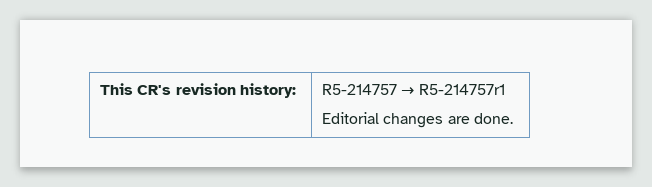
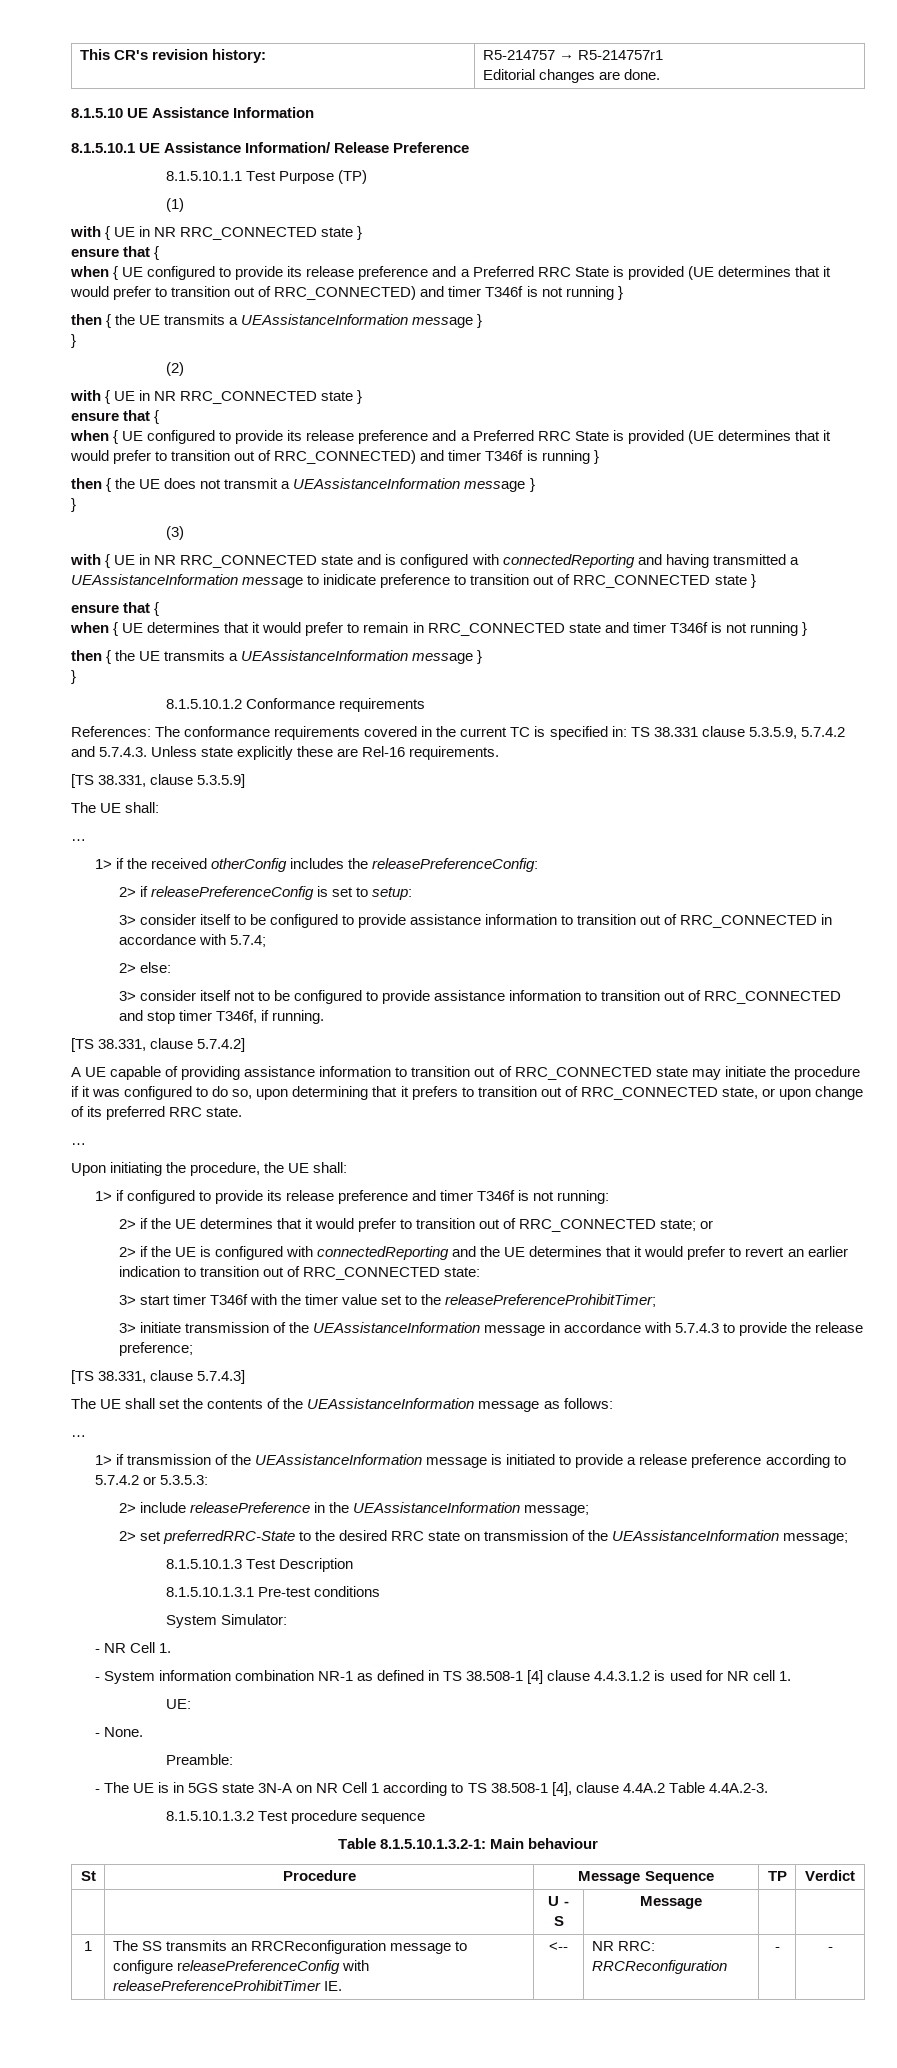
+ 8.1.5.10 UE Assistance Information
+ 8.1.5.10.1 UE Assistance Information/ Release Preference
+ 8.1.5.10.1.1 Test Purpose (TP)
+ (1)
+ with { UE in NR RRC_CONNECTED state }
+ ensure that {
+ when { UE configured to provide its release preference and a Preferred RRC State is provided (UE determines that it would prefer to transition out of RRC_CONNECTED) and timer T346f is not running }
+ then { the UE transmits a UEAssistanceInformation message }
+ }
+ (2)
+ with { UE in NR RRC_CONNECTED state }
+ ensure that {
+ when { UE configured to provide its release preference and a Preferred RRC State is provided (UE determines that it would prefer to transition out of RRC_CONNECTED) and timer T346f is running }
+ then { the UE does not transmit a UEAssistanceInformation message }
+ }
+ (3)
+ with { UE in NR RRC_CONNECTED state and is configured with connectedReporting and having transmitted a UEAssistanceInformation message to inidicate preference to transition out of RRC_CONNECTED state }
+ ensure that {
+ when { UE determines that it would prefer to remain in RRC_CONNECTED state and timer T346f is not running }
+ then { the UE transmits a UEAssistanceInformation message }
+ }
+ 8.1.5.10.1.2 Conformance requirements
+ References: The conformance requirements covered in the current TC is specified in: TS 38.331 clause 5.3.5.9, 5.7.4.2 and 5.7.4.3. Unless state explicitly these are Rel-16 requirements.
+ [TS 38.331, clause 5.3.5.9]
+ The UE shall:
+ …
+ 1> if the received otherConfig includes the releasePreferenceConfig:
+ 2> if releasePreferenceConfig is set to setup:
+ 3> consider itself to be configured to provide assistance information to transition out of RRC_CONNECTED in accordance with 5.7.4;
+ 2> else:
+ 3> consider itself not to be configured to provide assistance information to transition out of RRC_CONNECTED and stop timer T346f, if running.
+ [TS 38.331, clause 5.7.4.2]
+ A UE capable of providing assistance information to transition out of RRC_CONNECTED state may initiate the procedure if it was configured to do so, upon determining that it prefers to transition out of RRC_CONNECTED state, or upon change of its preferred RRC state.
+ …
+ Upon initiating the procedure, the UE shall:
+ 1> if configured to provide its release preference and timer T346f is not running:
+ 2> if the UE determines that it would prefer to transition out of RRC_CONNECTED state; or
+ 2> if the UE is configured with connectedReporting and the UE determines that it would prefer to revert an earlier indication to transition out of RRC_CONNECTED state:
+ 3> start timer T346f with the timer value set to the releasePreferenceProhibitTimer;
+ 3> initiate transmission of the UEAssistanceInformation message in accordance with 5.7.4.3 to provide the release preference;
+ [TS 38.331, clause 5.7.4.3]
+ The UE shall set the contents of the UEAssistanceInformation message as follows:
+ …
+ 1> if transmission of the UEAssistanceInformation message is initiated to provide a release preference according to 5.7.4.2 or 5.3.5.3:
+ 2> include releasePreference in the UEAssistanceInformation message;
+ 2> set preferredRRC-State to the desired RRC state on transmission of the UEAssistanceInformation message;
+ 8.1.5.10.1.3 Test Description
+ 8.1.5.10.1.3.1 Pre-test conditions
+ System Simulator:
+ - NR Cell 1.
+ - System information combination NR-1 as defined in TS 38.508-1 [4] clause 4.4.3.1.2 is used for NR cell 1.
+ UE:
+ - None.
+ Preamble:
+ - The UE is in 5GS state 3N-A on NR Cell 1 according to TS 38.508-1 [4], clause 4.4A.2 Table 4.4A.2-3.
+ 8.1.5.10.1.3.2 Test procedure sequence
+ Table 8.1.5.10.1.3.2-1: Main behaviour
+ St | Procedure | Message Sequence | TP | Verdict
+ | | U - S | Message | |
+ 1 | The SS transmits an RRCReconfiguration message to configure releasePreferenceConfig with releasePreferenceProhibitTimer IE. | <-- | NR RRC: RRCReconfiguration | - | -

